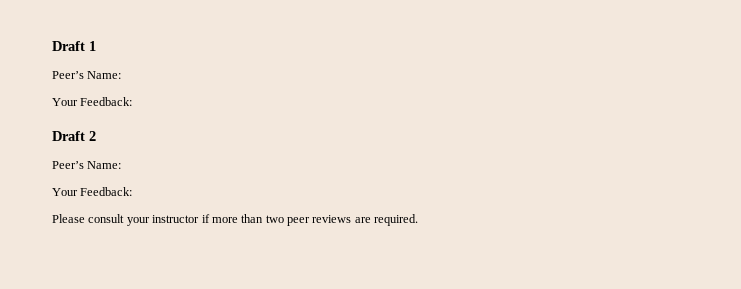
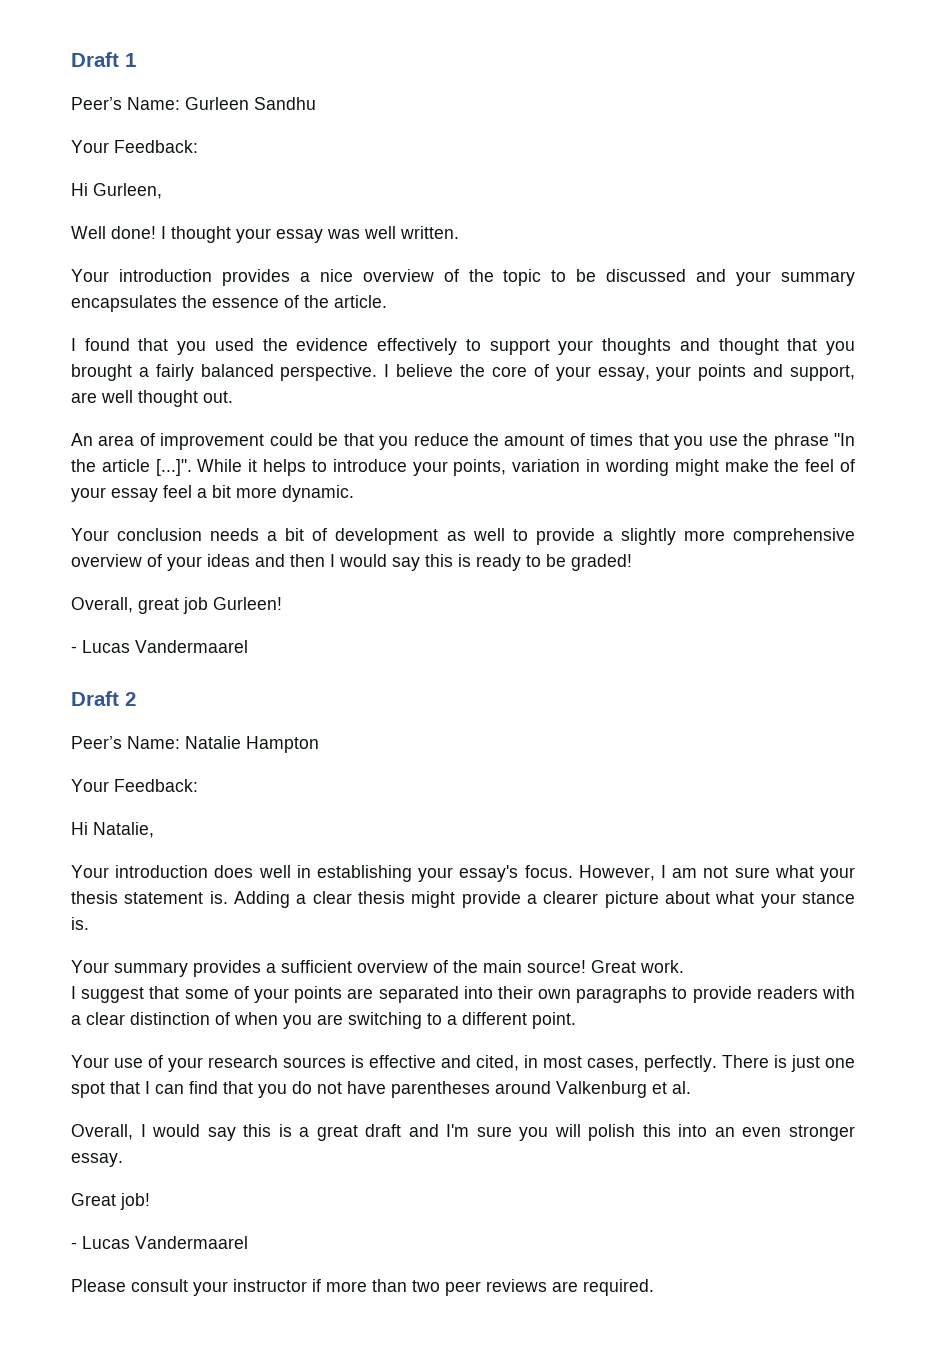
  Draft 1
- Peer’s Name:
+ Peer’s Name: Gurleen Sandhu
  Your Feedback:
+ Hi Gurleen,
+ Well done! I thought your essay was well written.
+ Your introduction provides a nice overview of the topic to be discussed and your summary encapsulates the essence of the article.
+ I found that you used the evidence effectively to support your thoughts and thought that you brought a fairly balanced perspective. I believe the core of your essay, your points and support, are well thought out.
+ An area of improvement could be that you reduce the amount of times that you use the phrase "In the article [...]". While it helps to introduce your points, variation in wording might make the feel of your essay feel a bit more dynamic.
+ Your conclusion needs a bit of development as well to provide a slightly more comprehensive overview of your ideas and then I would say this is ready to be graded!
+ Overall, great job Gurleen!
+ - Lucas Vandermaarel
  Draft 2
- Peer’s Name:
+ Peer’s Name: Natalie Hampton
  Your Feedback:
+ Hi Natalie,
+ Your introduction does well in establishing your essay's focus. However, I am not sure what your thesis statement is. Adding a clear thesis might provide a clearer picture about what your stance is.
+ Your summary provides a sufficient overview of the main source! Great work.
+ I suggest that some of your points are separated into their own paragraphs to provide readers with a clear distinction of when you are switching to a different point.
+ Your use of your research sources is effective and cited, in most cases, perfectly. There is just one spot that I can find that you do not have parentheses around Valkenburg et al.
+ Overall, I would say this is a great draft and I'm sure you will polish this into an even stronger essay.
+ Great job!
+ - Lucas Vandermaarel

